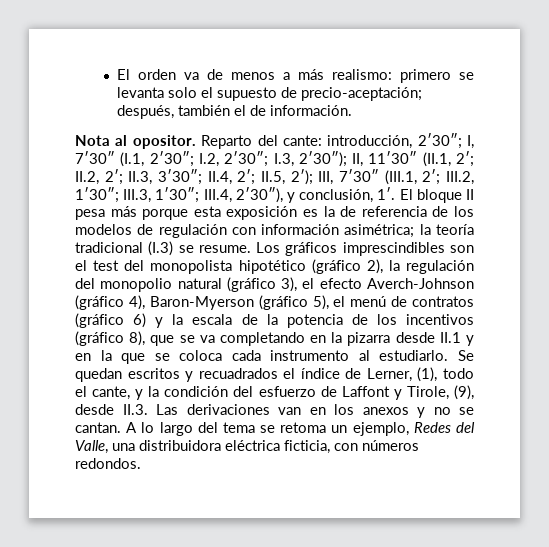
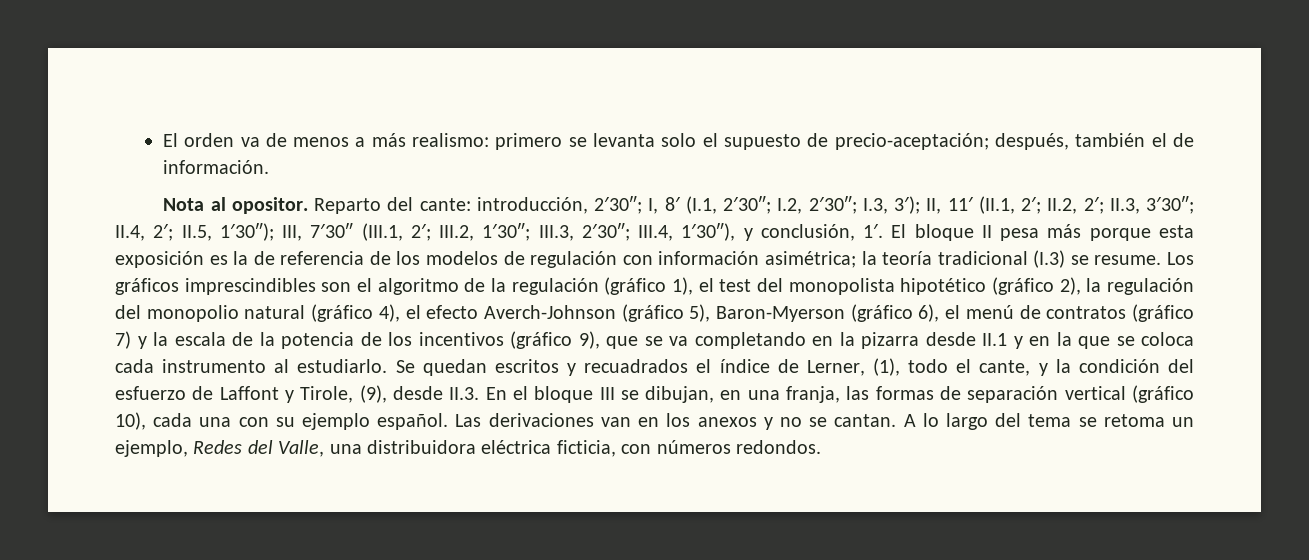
- Reparto del cante: introducción, 2′30″; I, 7′30″ (I.1, 2′30″; I.2, 2′30″; I.3, 2′30″); II, 11′30″ (II.1, 2′; II.2, 2′; II.3, 3′30″; II.4, 2′; II.5, 2′); III, 7′30″ (III.1, 2′; III.2, 1′30″; III.3, 1′30″; III.4, 2′30″), y conclusión, 1′.
+ Reparto del cante: introducción, 2′30″; I, 8′ (I.1, 2′30″; I.2, 2′30″; I.3, 3′); II, 11′ (II.1, 2′; II.2, 2′; II.3, 3′30″; II.4, 2′; II.5, 1′30″); III, 7′30″ (III.1, 2′; III.2, 1′30″; III.3, 2′30″; III.4, 1′30″), y conclusión, 1′.
- Los gráficos imprescindibles son el test del monopolista hipotético (gráfico 2), la regulación del monopolio natural (gráfico 3), el efecto Averch-Johnson (gráfico 4), Baron-Myerson (gráfico 5), el menú de contratos (gráfico 6) y la escala de la potencia de los incentivos (gráfico 8), que se va completando en la pizarra desde II.1 y en la que se coloca cada instrumento al estudiarlo.
+ Los gráficos imprescindibles son el algoritmo de la regulación (gráfico 1), el test del monopolista hipotético (gráfico 2), la regulación del monopolio natural (gráfico 4), el efecto Averch-Johnson (gráfico 5), Baron-Myerson (gráfico 6), el menú de contratos (gráfico 7) y la escala de la potencia de los incentivos (gráfico 9), que se va completando en la pizarra desde II.1 y en la que se coloca cada instrumento al estudiarlo.
- Se quedan escritos y recuadrados el índice de Lerner, (1), todo el cante, y la condición del esfuerzo de Laffont y Tirole, (9), desde II.3. Las derivaciones van en los anexos y no se cantan.
+ Se quedan escritos y recuadrados el índice de Lerner, (1), todo el cante, y la condición del esfuerzo de Laffont y Tirole, (9), desde II.3. En el bloque III se dibujan, en una franja, las formas de separación vertical (gráfico 10), cada una con su ejemplo español. Las derivaciones van en los anexos y no se cantan.

